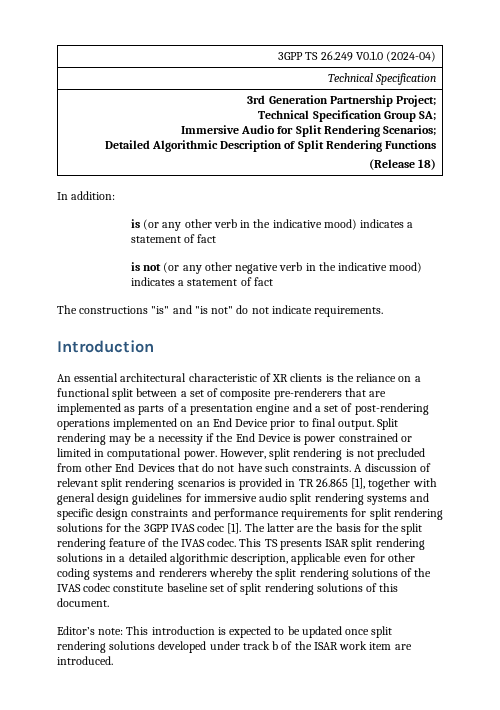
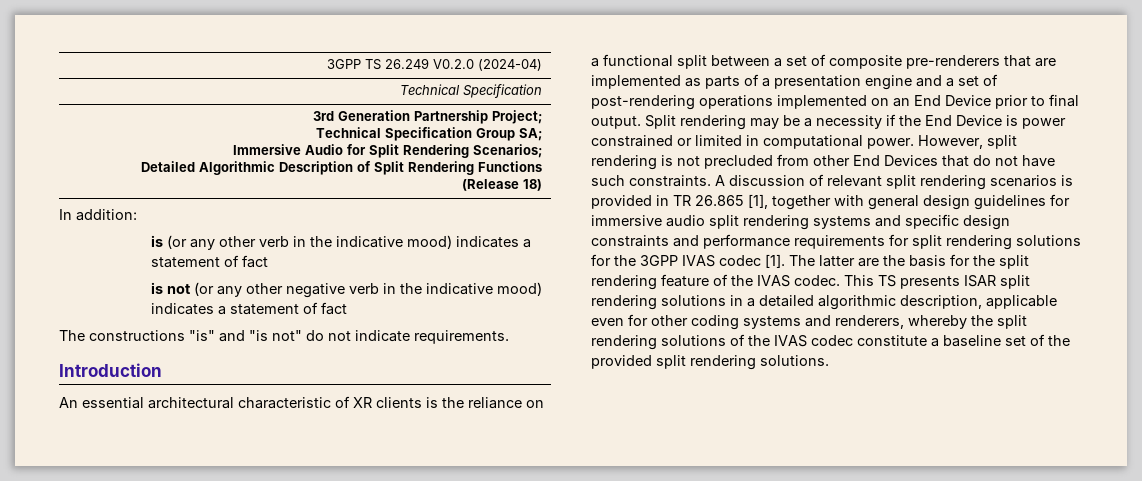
- 3GPP TS 26.249 V0.1.0 (2024-04)
+ 3GPP TS 26.249 V0.2.0 (2024-04)
- This TS presents ISAR split rendering solutions in a detailed algorithmic description, applicable even for other coding systems and renderers whereby the split rendering solutions of the IVAS codec constitute baseline set of split rendering solutions of this document.
- Editor’s note: This introduction is expected to be updated once split rendering solutions developed under track b of the ISAR work item are introduced.
+ This TS presents ISAR split rendering solutions in a detailed algorithmic description, applicable even for other coding systems and renderers, whereby the split rendering solutions of the IVAS codec constitute a baseline set of the provided split rendering solutions.

